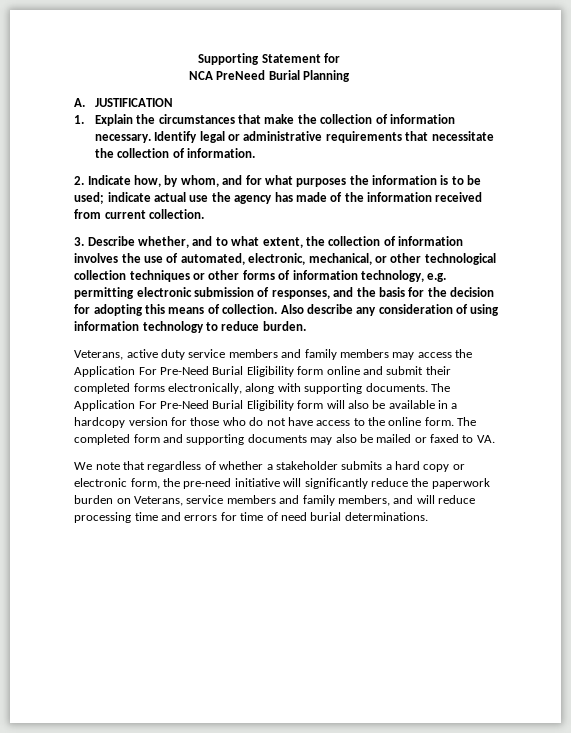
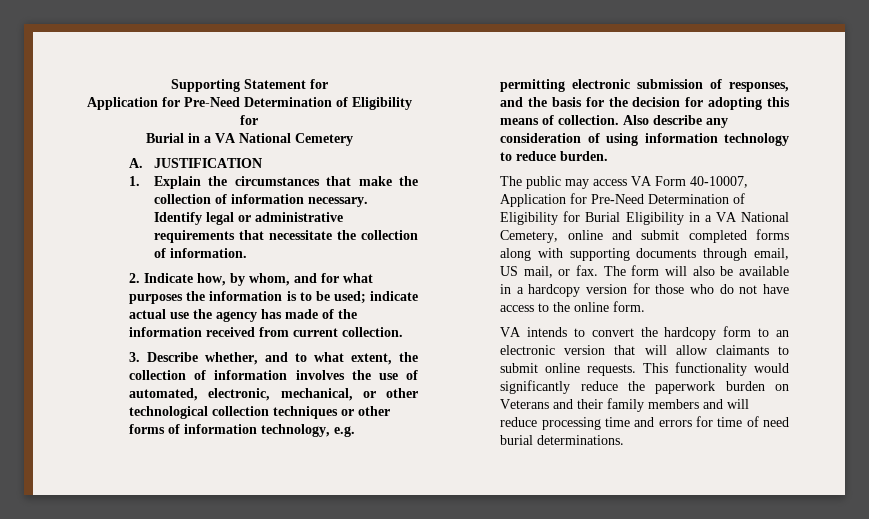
  Supporting Statement for
- NCA PreNeed Burial Planning
+ Application for Pre-Need Determination of Eligibility for
+ Burial in a VA National Cemetery
- Veterans, active duty service members and family members may access the Application For Pre-Need Burial Eligibility form online and submit their completed forms electronically, along with supporting documents. The Application For Pre-Need Burial Eligibility form will also be available in a hardcopy version for those who do not have access to the online form. The completed form and supporting documents may also be mailed or faxed to VA.
- We note that regardless of whether a stakeholder submits a hard copy or electronic form, the pre-need initiative will significantly reduce the paperwork burden on Veterans, service members and family members, and will reduce processing time and errors for time of need burial determinations.
+ The public may access VA Form 40-10007, Application for Pre-Need Determination of Eligibility for Burial Eligibility in a VA National Cemetery, online and submit completed forms along with supporting documents through email, US mail, or fax. The form will also be available in a hardcopy version for those who do not have access to the online form.
+ VA intends to convert the hardcopy form to an electronic version that will allow claimants to submit online requests. This functionality would significantly reduce the paperwork burden on Veterans and their family members and will reduce processing time and errors for time of need burial determinations.

